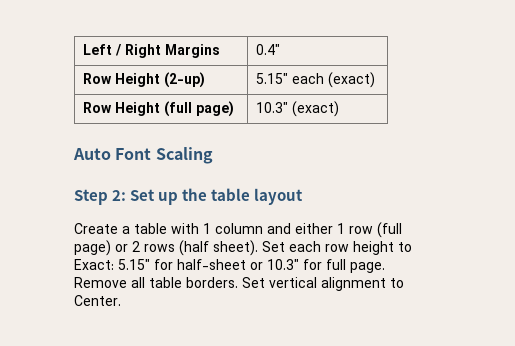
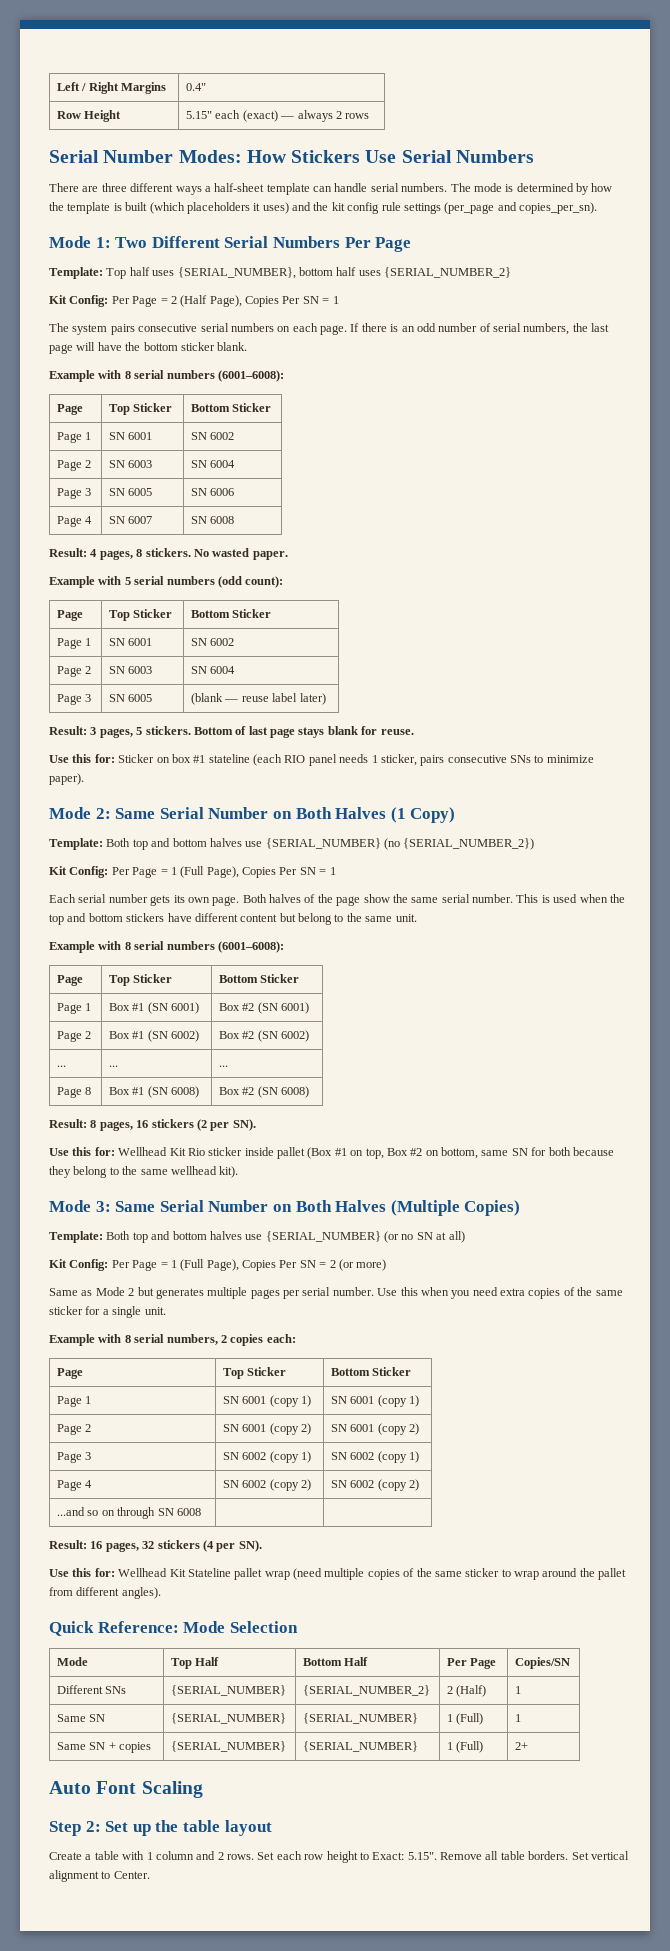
- Row Height (2-up) | 5.15" each (exact)
- Row Height (full page) | 10.3" (exact)
+ Row Height | 5.15" each (exact) — always 2 rows
+ Serial Number Modes: How Stickers Use Serial Numbers
+ There are three different ways a half-sheet template can handle serial numbers. The mode is determined by how the template is built (which placeholders it uses) and the kit config rule settings (per_page and copies_per_sn).
+ Mode 1: Two Different Serial Numbers Per Page
+ Template: Top half uses {SERIAL_NUMBER}, bottom half uses {SERIAL_NUMBER_2}
+ Kit Config: Per Page = 2 (Half Page), Copies Per SN = 1
+ The system pairs consecutive serial numbers on each page. If there is an odd number of serial numbers, the last page will have the bottom sticker blank.
+ Example with 8 serial numbers (6001–6008):
+ Page | Top Sticker | Bottom Sticker
+ Page 1 | SN 6001 | SN 6002
+ Page 2 | SN 6003 | SN 6004
+ Page 3 | SN 6005 | SN 6006
+ Page 4 | SN 6007 | SN 6008
+ Result: 4 pages, 8 stickers. No wasted paper.
+ Example with 5 serial numbers (odd count):
+ Page | Top Sticker | Bottom Sticker
+ Page 1 | SN 6001 | SN 6002
+ Page 2 | SN 6003 | SN 6004
+ Page 3 | SN 6005 | (blank — reuse label later)
+ Result: 3 pages, 5 stickers. Bottom of last page stays blank for reuse.
+ Use this for: Sticker on box #1 stateline (each RIO panel needs 1 sticker, pairs consecutive SNs to minimize paper).
+ Mode 2: Same Serial Number on Both Halves (1 Copy)
+ Template: Both top and bottom halves use {SERIAL_NUMBER} (no {SERIAL_NUMBER_2})
+ Kit Config: Per Page = 1 (Full Page), Copies Per SN = 1
+ Each serial number gets its own page. Both halves of the page show the same serial number. This is used when the top and bottom stickers have different content but belong to the same unit.
+ Example with 8 serial numbers (6001–6008):
+ Page | Top Sticker | Bottom Sticker
+ Page 1 | Box #1 (SN 6001) | Box #2 (SN 6001)
+ Page 2 | Box #1 (SN 6002) | Box #2 (SN 6002)
+ ... | ... | ...
+ Page 8 | Box #1 (SN 6008) | Box #2 (SN 6008)
+ Result: 8 pages, 16 stickers (2 per SN).
+ Use this for: Wellhead Kit Rio sticker inside pallet (Box #1 on top, Box #2 on bottom, same SN for both because they belong to the same wellhead kit).
+ Mode 3: Same Serial Number on Both Halves (Multiple Copies)
+ Template: Both top and bottom halves use {SERIAL_NUMBER} (or no SN at all)
+ Kit Config: Per Page = 1 (Full Page), Copies Per SN = 2 (or more)
+ Same as Mode 2 but generates multiple pages per serial number. Use this when you need extra copies of the same sticker for a single unit.
+ Example with 8 serial numbers, 2 copies each:
+ Page | Top Sticker | Bottom Sticker
+ Page 1 | SN 6001 (copy 1) | SN 6001 (copy 1)
+ Page 2 | SN 6001 (copy 2) | SN 6001 (copy 2)
+ Page 3 | SN 6002 (copy 1) | SN 6002 (copy 1)
+ Page 4 | SN 6002 (copy 2) | SN 6002 (copy 2)
+ ...and so on through SN 6008 | |
+ Result: 16 pages, 32 stickers (4 per SN).
+ Use this for: Wellhead Kit Stateline pallet wrap (need multiple copies of the same sticker to wrap around the pallet from different angles).
+ Quick Reference: Mode Selection
+ Mode | Top Half | Bottom Half | Per Page | Copies/SN
+ Different SNs | {SERIAL_NUMBER} | {SERIAL_NUMBER_2} | 2 (Half) | 1
+ Same SN | {SERIAL_NUMBER} | {SERIAL_NUMBER} | 1 (Full) | 1
+ Same SN + copies | {SERIAL_NUMBER} | {SERIAL_NUMBER} | 1 (Full) | 2+
- Create a table with 1 column and either 1 row (full page) or 2 rows (half sheet).
+ Create a table with 1 column and 2 rows.
- Set each row height to Exact: 5.15" for half-sheet or 10.3" for full page. Remove all table borders.
+ Set each row height to Exact: 5.15". Remove all table borders.

